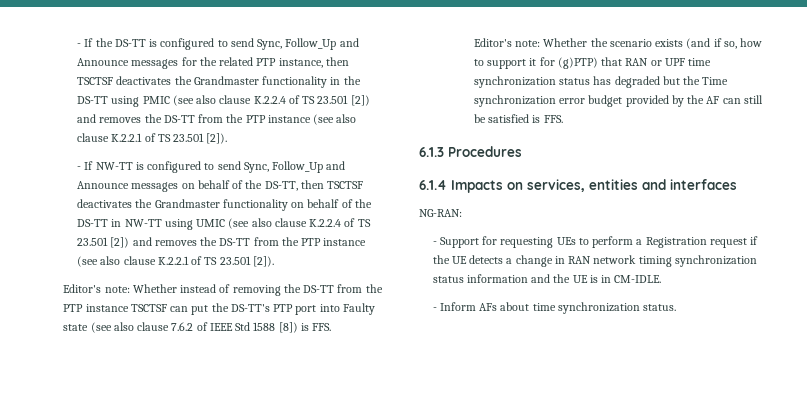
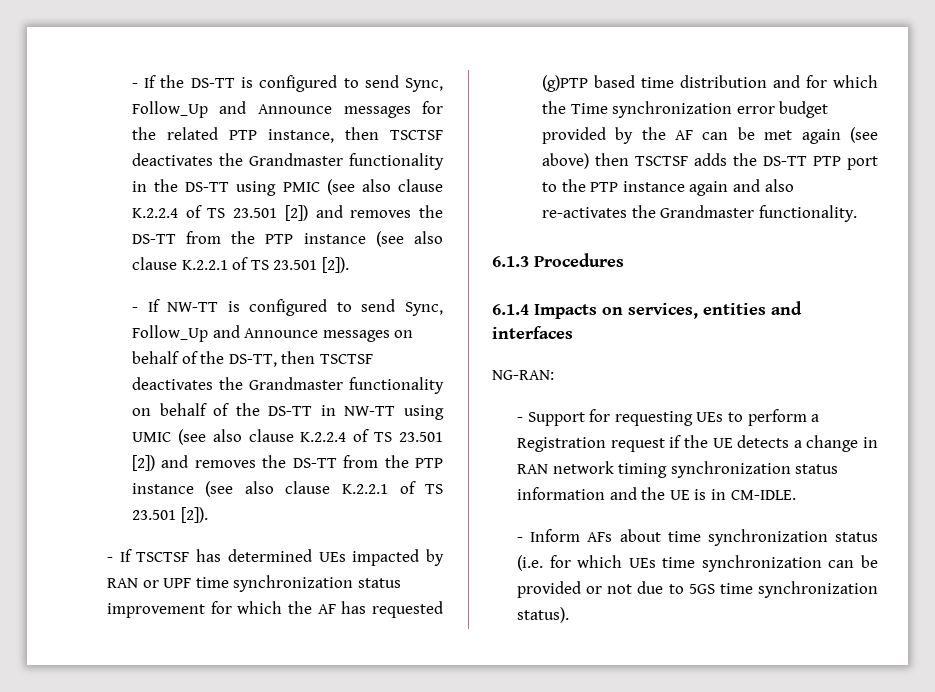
- Editor's note: Whether instead of removing the DS-TT from the PTP instance TSCTSF can put the DS-TT's PTP port into Faulty state (see also clause 7.6.2 of IEEE Std 1588 [8]) is FFS.
- Editor's note: Whether the scenario exists (and if so, how to support it for (g)PTP) that RAN or UPF time synchronization status has degraded but the Time synchronization error budget provided by the AF can still be satisfied is FFS.
+ - If TSCTSF has determined UEs impacted by RAN or UPF time synchronization status improvement for which the AF has requested (g)PTP based time distribution and for which the Time synchronization error budget provided by the AF can be met again (see above) then TSCTSF adds the DS-TT PTP port to the PTP instance again and also re-activates the Grandmaster functionality.
- - Inform AFs about time synchronization status.
+ - Inform AFs about time synchronization status (i.e. for which UEs time synchronization can be provided or not due to 5GS time synchronization status).

